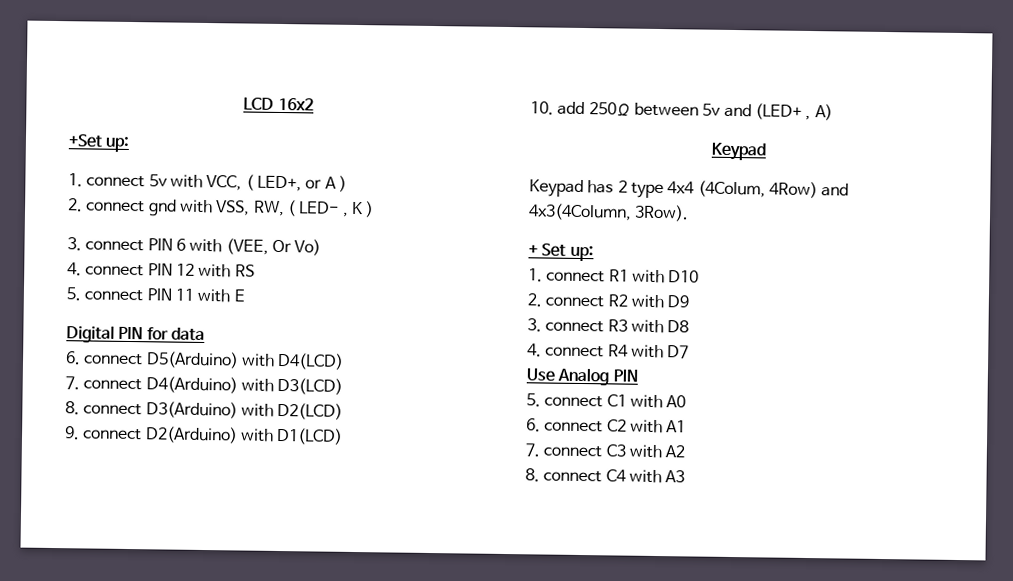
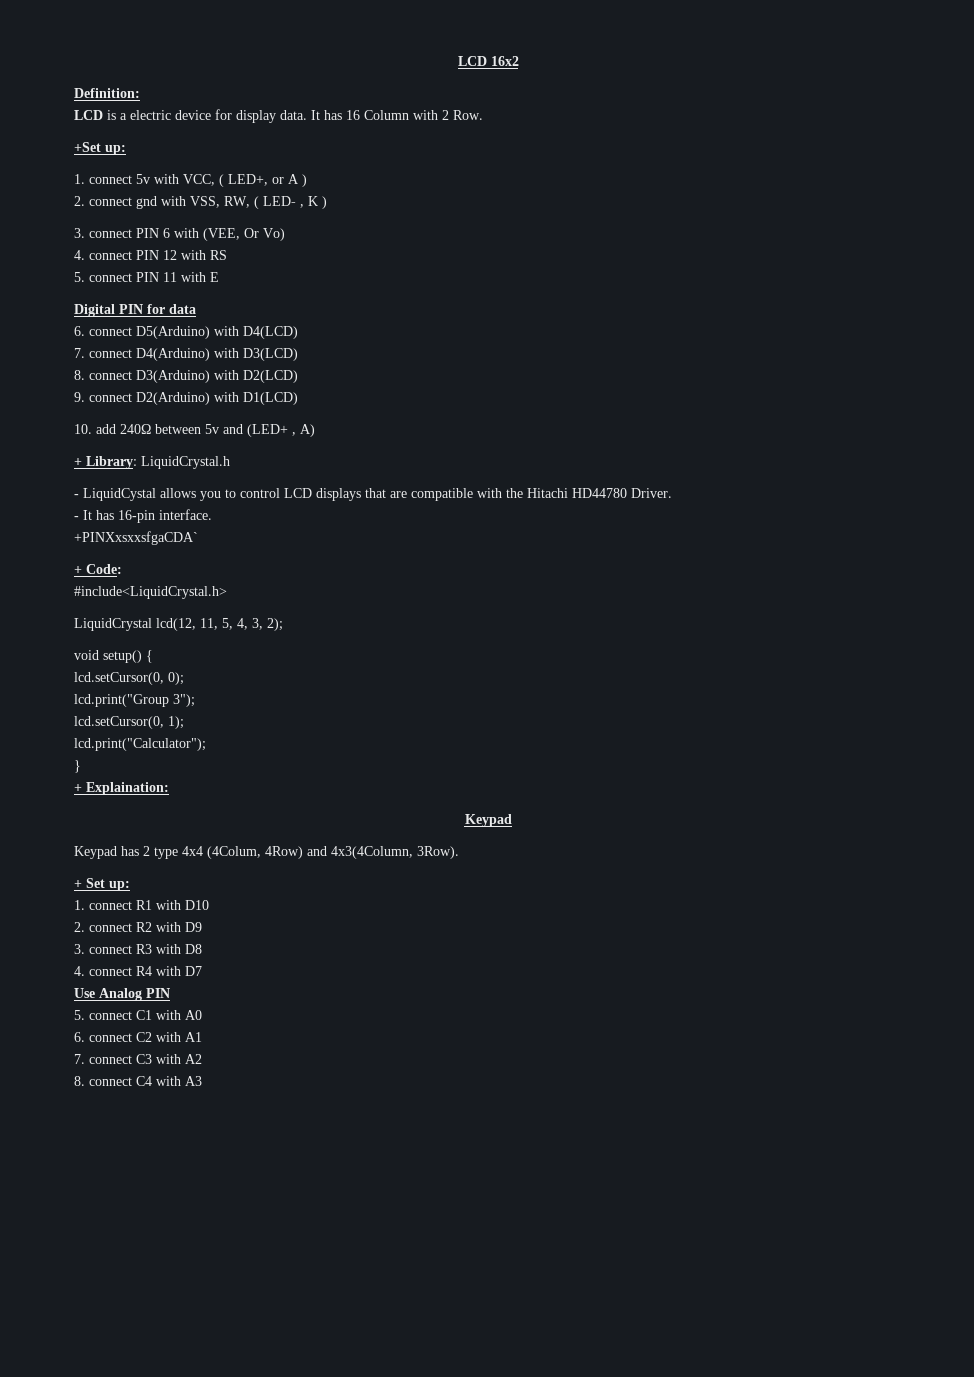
+ Definition:
+ LCD is a electric device for display data. It has 16 Column with 2 Row.
- 10. add 250Ω between 5v and (LED+ , A)
+ 10. add 240Ω between 5v and (LED+ , A)
+ + Library: LiquidCrystal.h
+ - LiquidCystal allows you to control LCD displays that are compatible with the Hitachi HD44780 Driver.
+ - It has 16-pin interface.
+ +PINXxsxxsfgaCDA`
+ + Code:
+ #include<LiquidCrystal.h>
+ LiquidCrystal lcd(12, 11, 5, 4, 3, 2);
+ void setup() {
+ lcd.setCursor(0, 0);
+ lcd.print("Group 3");
+ lcd.setCursor(0, 1);
+ lcd.print("Calculator");
+ }
+ + Explaination:

